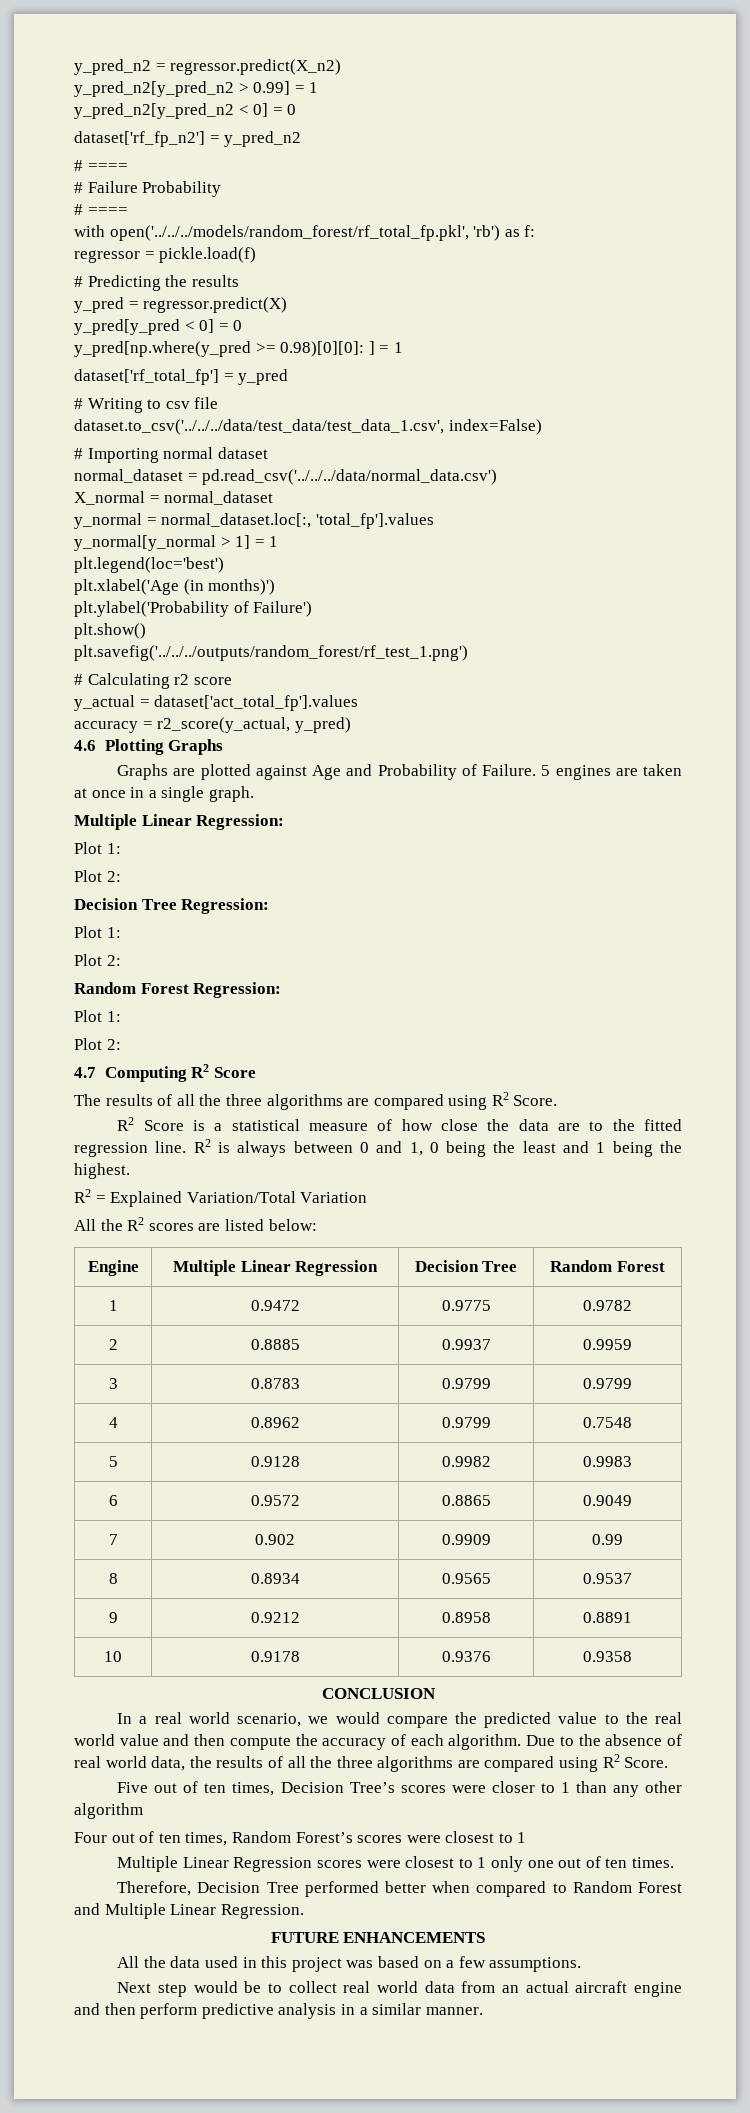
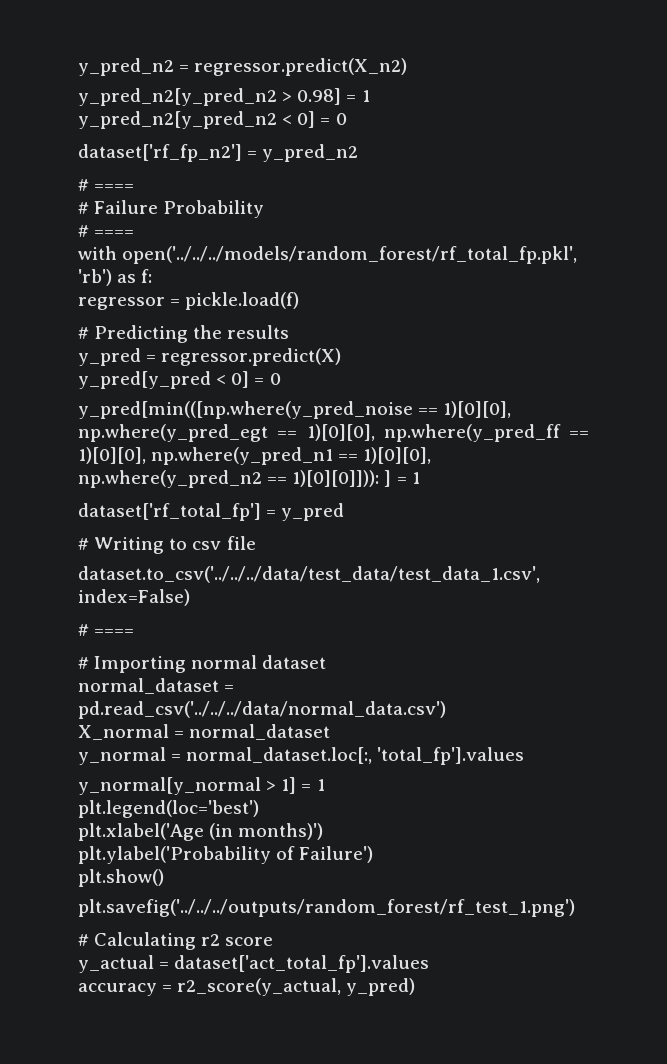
- y_pred_n2[y_pred_n2 > 0.99] = 1
+ y_pred_n2[y_pred_n2 > 0.98] = 1
- y_pred[np.where(y_pred >= 0.98)[0][0]: ] = 1
+ y_pred[min(([np.where(y_pred_noise == 1)[0][0], np.where(y_pred_egt == 1)[0][0], np.where(y_pred_ff == 1)[0][0], np.where(y_pred_n1 == 1)[0][0], np.where(y_pred_n2 == 1)[0][0]])): ] = 1
  dataset.to_csv('../../../data/test_data/test_data_1.csv', index=False)
+ # ====
- 4.6 Plotting Graphs
- Graphs are plotted against Age and Probability of Failure. 5 engines are taken at once in a single graph.
- Multiple Linear Regression:
- Plot 1:
- Plot 2:
- Decision Tree Regression:
- Plot 1:
- Plot 2:
- Random Forest Regression:
- Plot 1:
- Plot 2:
- 4.7 Computing R2 Score
- The results of all the three algorithms are compared using R2 Score.
- R2 Score is a statistical measure of how close the data are to the fitted regression line. R2 is always between 0 and 1, 0 being the least and 1 being the highest.
- R2 = Explained Variation/Total Variation
- All the R2 scores are listed below:
- Engine | Multiple Linear Regression | Decision Tree | Random Forest
- 1 | 0.9472 | 0.9775 | 0.9782
- 2 | 0.8885 | 0.9937 | 0.9959
- 3 | 0.8783 | 0.9799 | 0.9799
- 4 | 0.8962 | 0.9799 | 0.7548
- 5 | 0.9128 | 0.9982 | 0.9983
- 6 | 0.9572 | 0.8865 | 0.9049
- 7 | 0.902 | 0.9909 | 0.99
- 8 | 0.8934 | 0.9565 | 0.9537
- 9 | 0.9212 | 0.8958 | 0.8891
- 10 | 0.9178 | 0.9376 | 0.9358
- CONCLUSION
- In a real world scenario, we would compare the predicted value to the real world value and then compute the accuracy of each algorithm. Due to the absence of real world data, the results of all the three algorithms are compared using R2 Score.
- Five out of ten times, Decision Tree’s scores were closer to 1 than any other algorithm
- Four out of ten times, Random Forest’s scores were closest to 1
- Multiple Linear Regression scores were closest to 1 only one out of ten times.
- Therefore, Decision Tree performed better when compared to Random Forest and Multiple Linear Regression.
- FUTURE ENHANCEMENTS
- All the data used in this project was based on a few assumptions.
- Next step would be to collect real world data from an actual aircraft engine and then perform predictive analysis in a similar manner.

